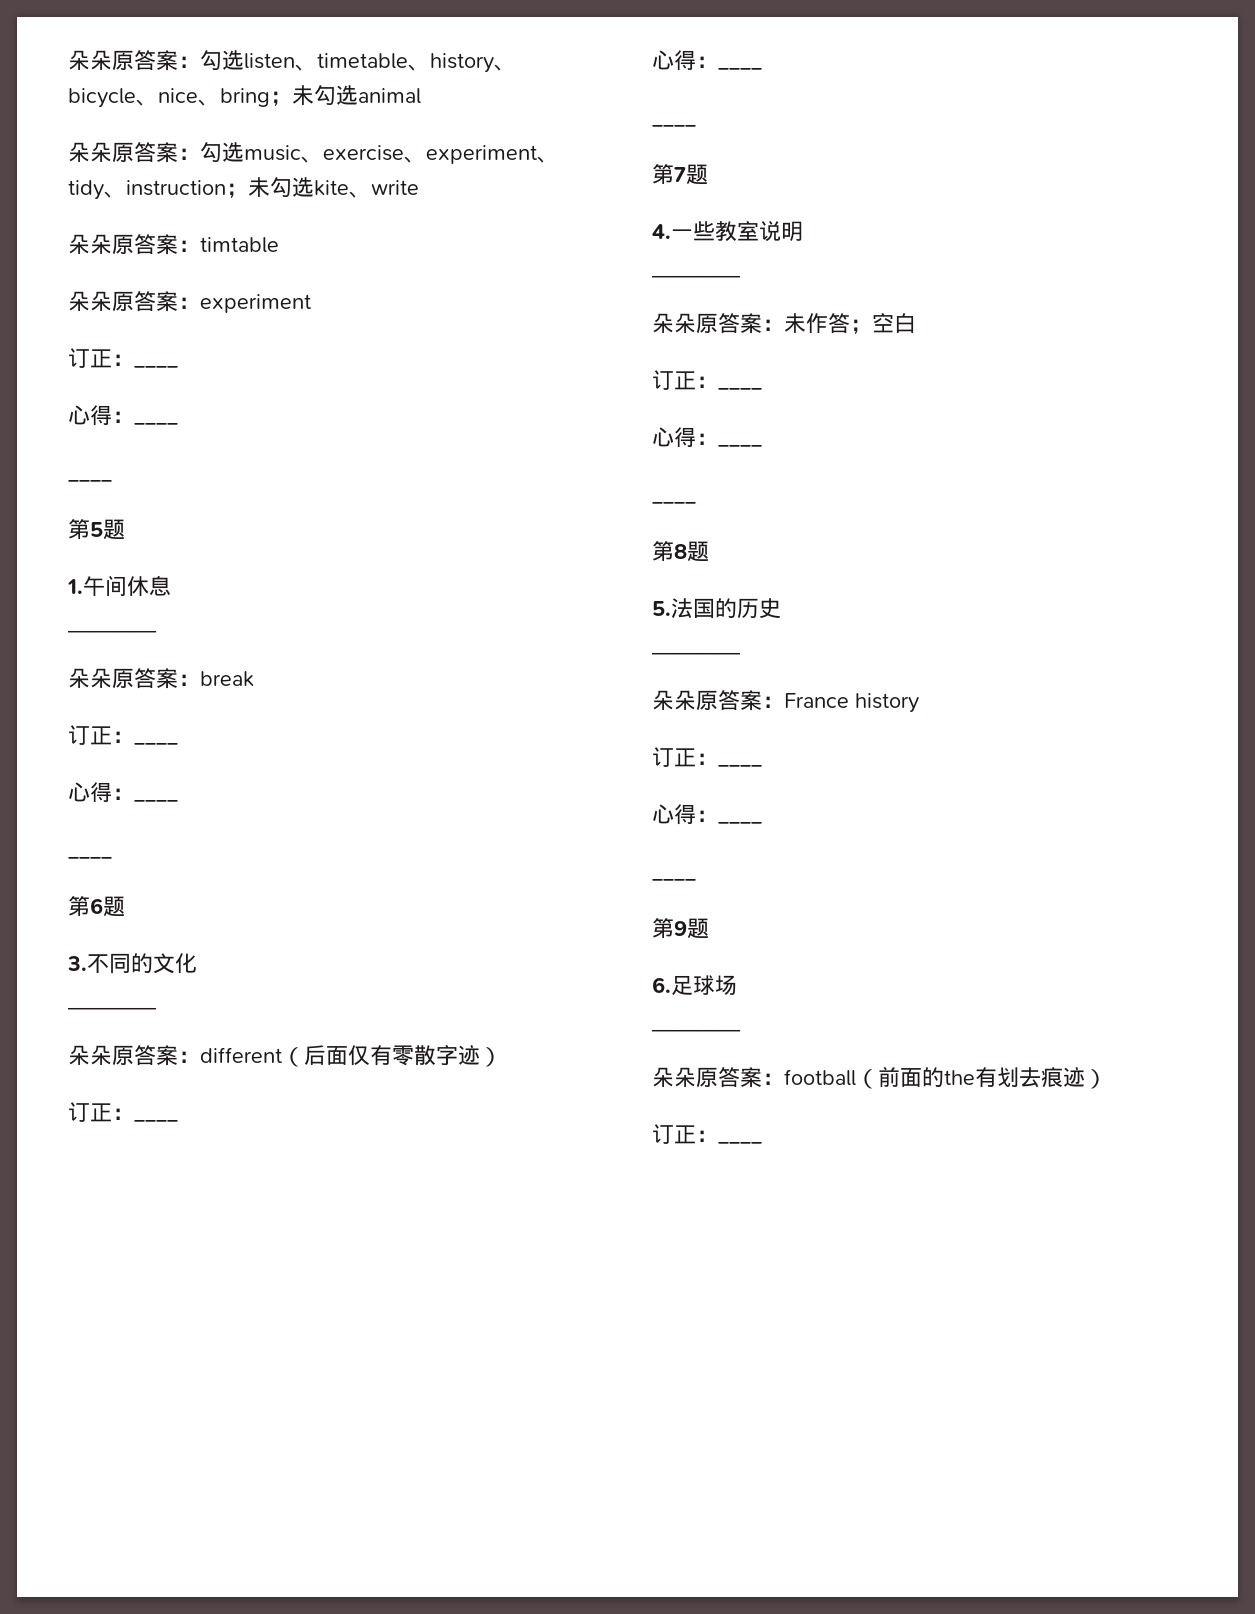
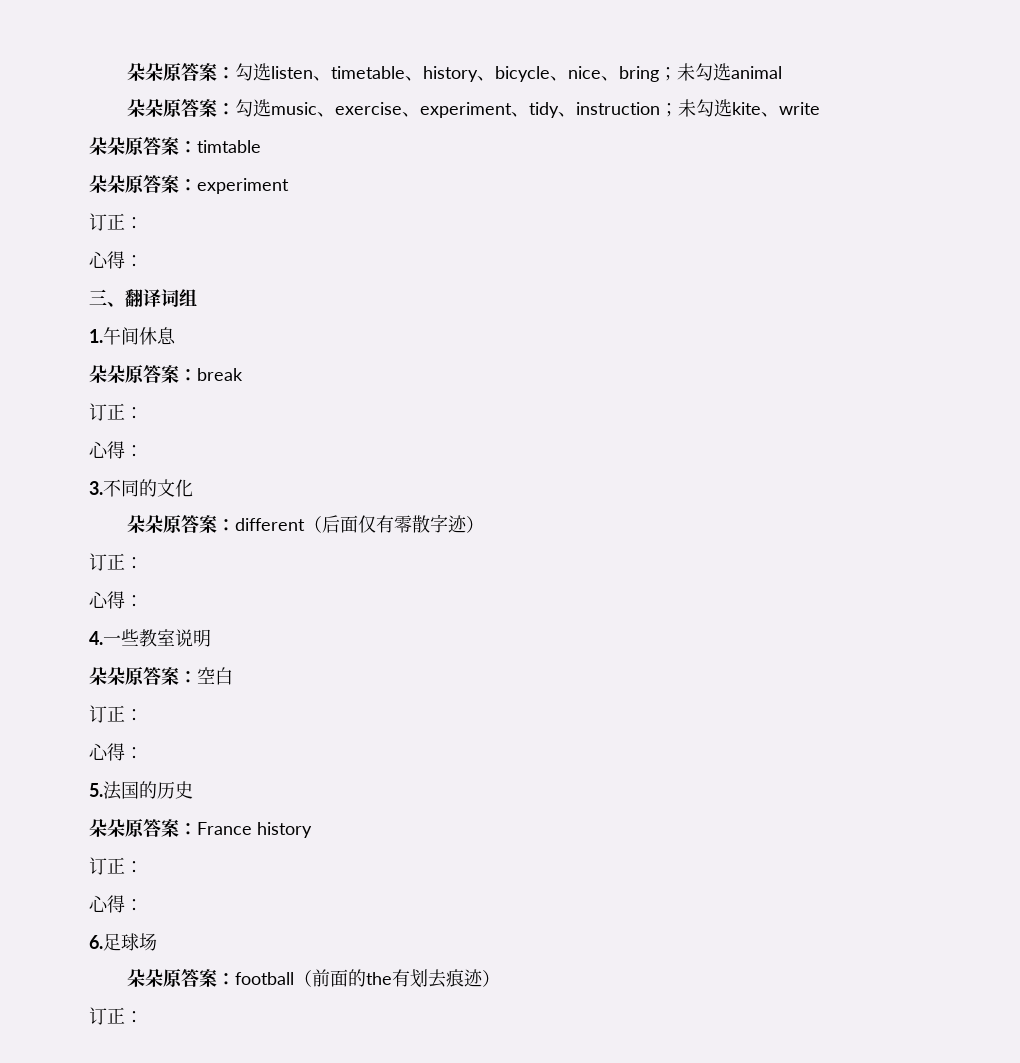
  朵朵原答案：experiment
- 订正：____
- 心得：____
- ____
- 第5题
+ 订正：
+ 心得：
+ 三、翻译词组
  1.午间休息
- ＿＿＿＿
  朵朵原答案：break
- 订正：____
- 心得：____
- ____
- 第6题
+ 订正：
+ 心得：
  3.不同的文化
- ＿＿＿＿
  朵朵原答案：different（后面仅有零散字迹）
- 订正：____
- 心得：____
- ____
- 第7题
+ 订正：
+ 心得：
  4.一些教室说明
- ＿＿＿＿
- 朵朵原答案：未作答；空白
- 订正：____
- 心得：____
- ____
- 第8题
+ 朵朵原答案：空白
+ 订正：
+ 心得：
  5.法国的历史
- ＿＿＿＿
  朵朵原答案：France history
- 订正：____
- 心得：____
- ____
- 第9题
+ 订正：
+ 心得：
  6.足球场
- ＿＿＿＿
  朵朵原答案：football（前面的the有划去痕迹）
- 订正：____
+ 订正：

